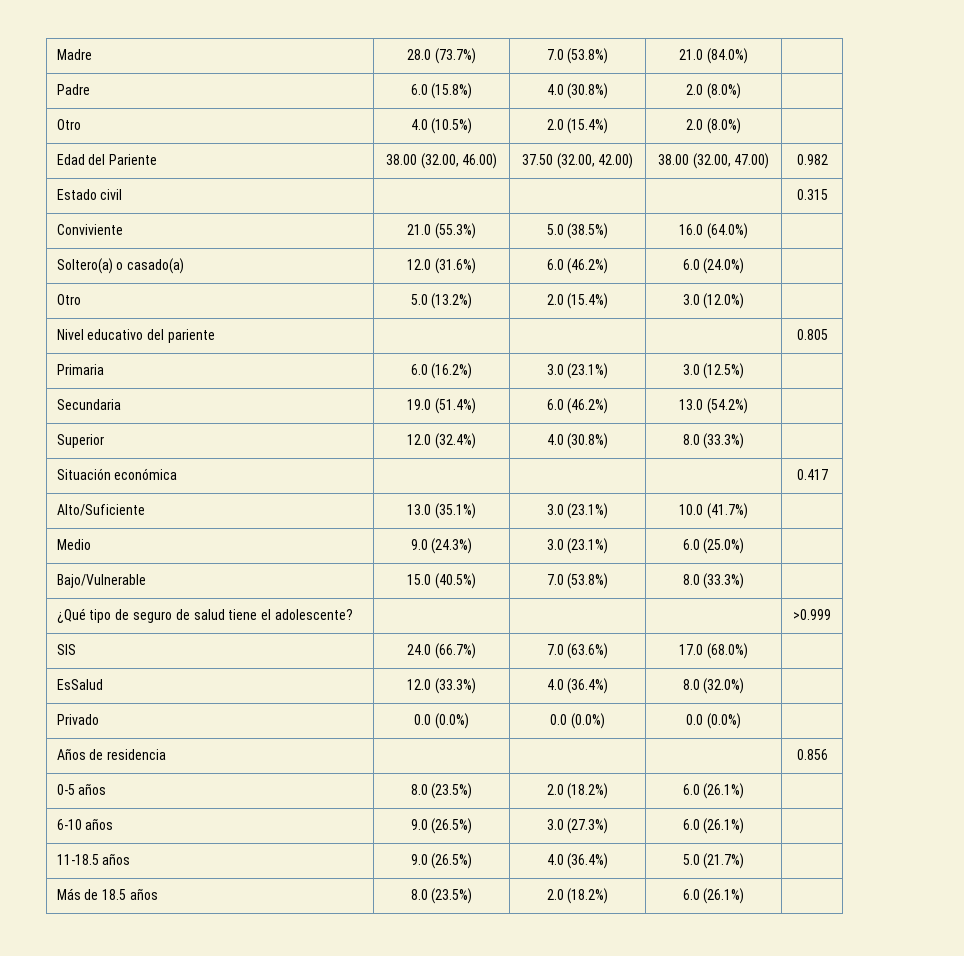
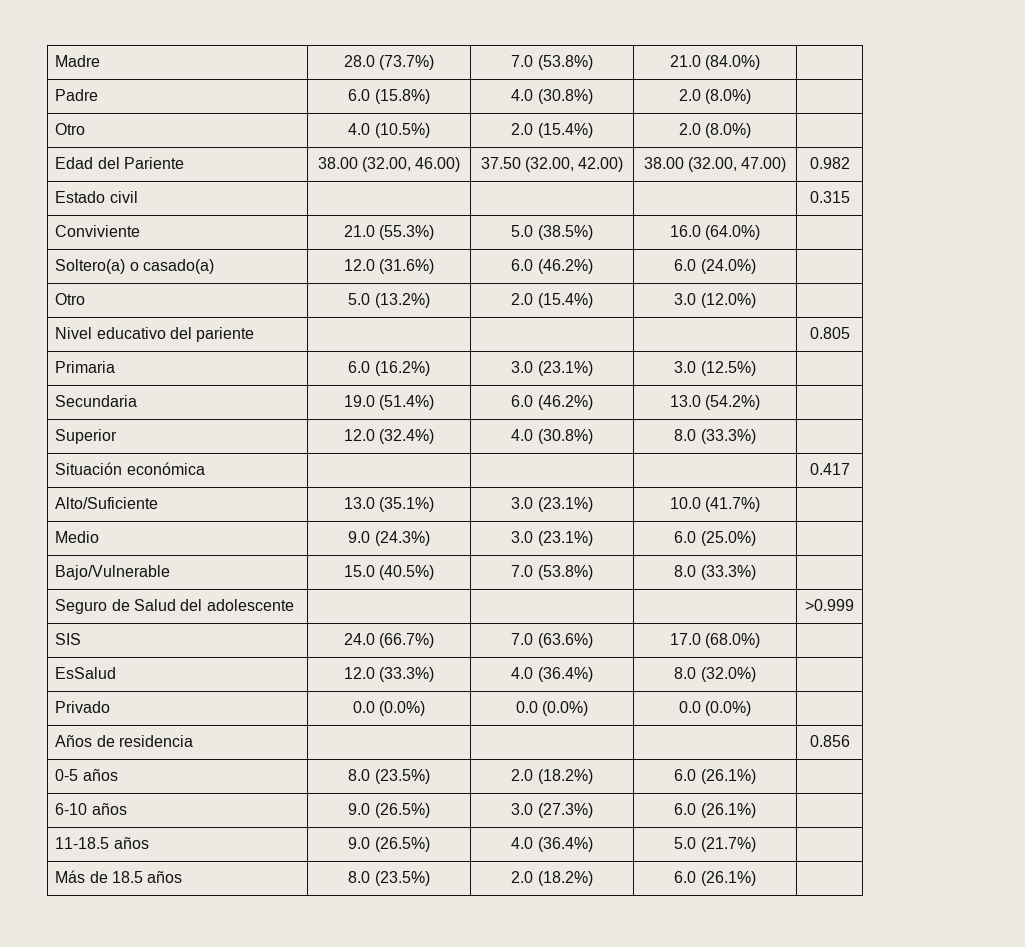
- ¿Qué tipo de seguro de salud tiene el adolescente? | | | | >0.999
+ Seguro de Salud del adolescente | | | | >0.999

